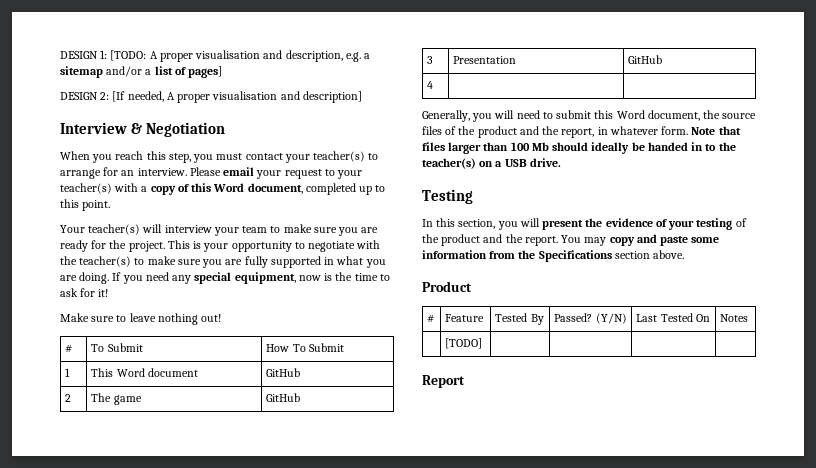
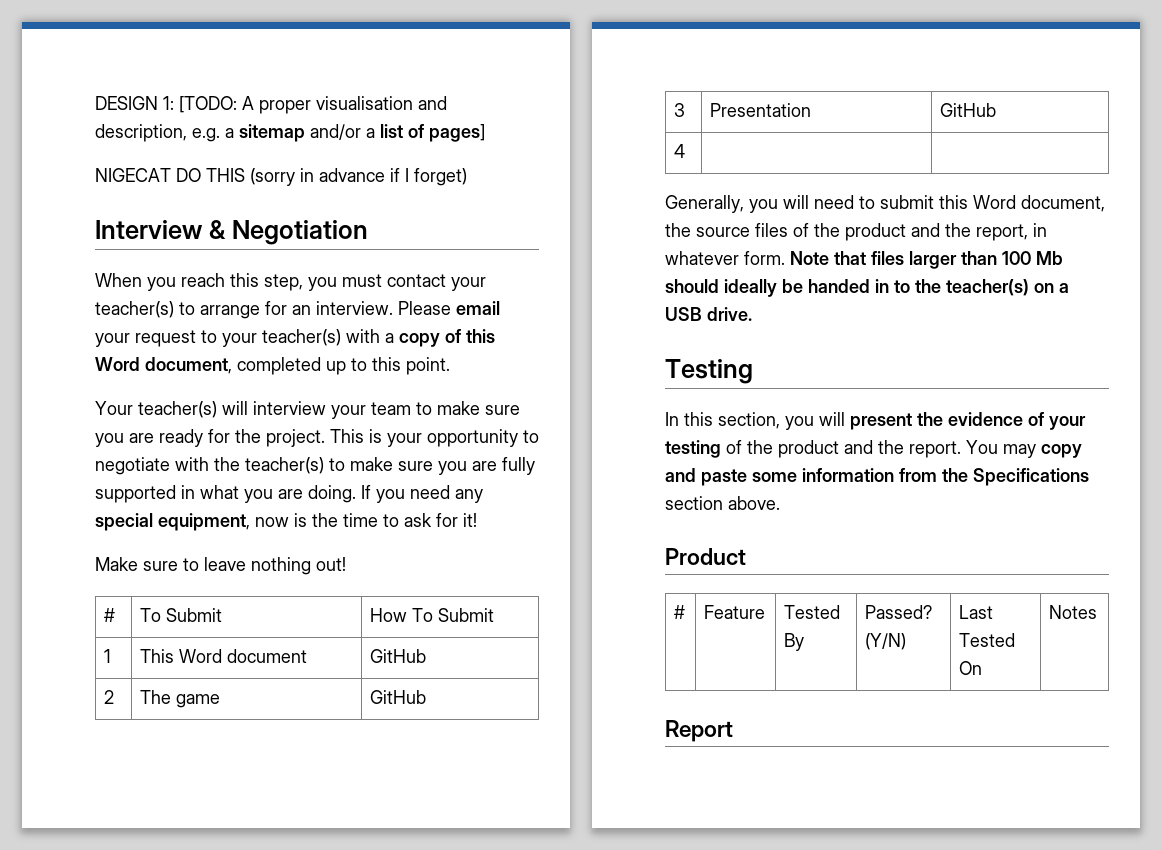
- DESIGN 2: [If needed, A proper visualisation and description]
+ NIGECAT DO THIS (sorry in advance if I forget)
- | [TODO] | | | |

